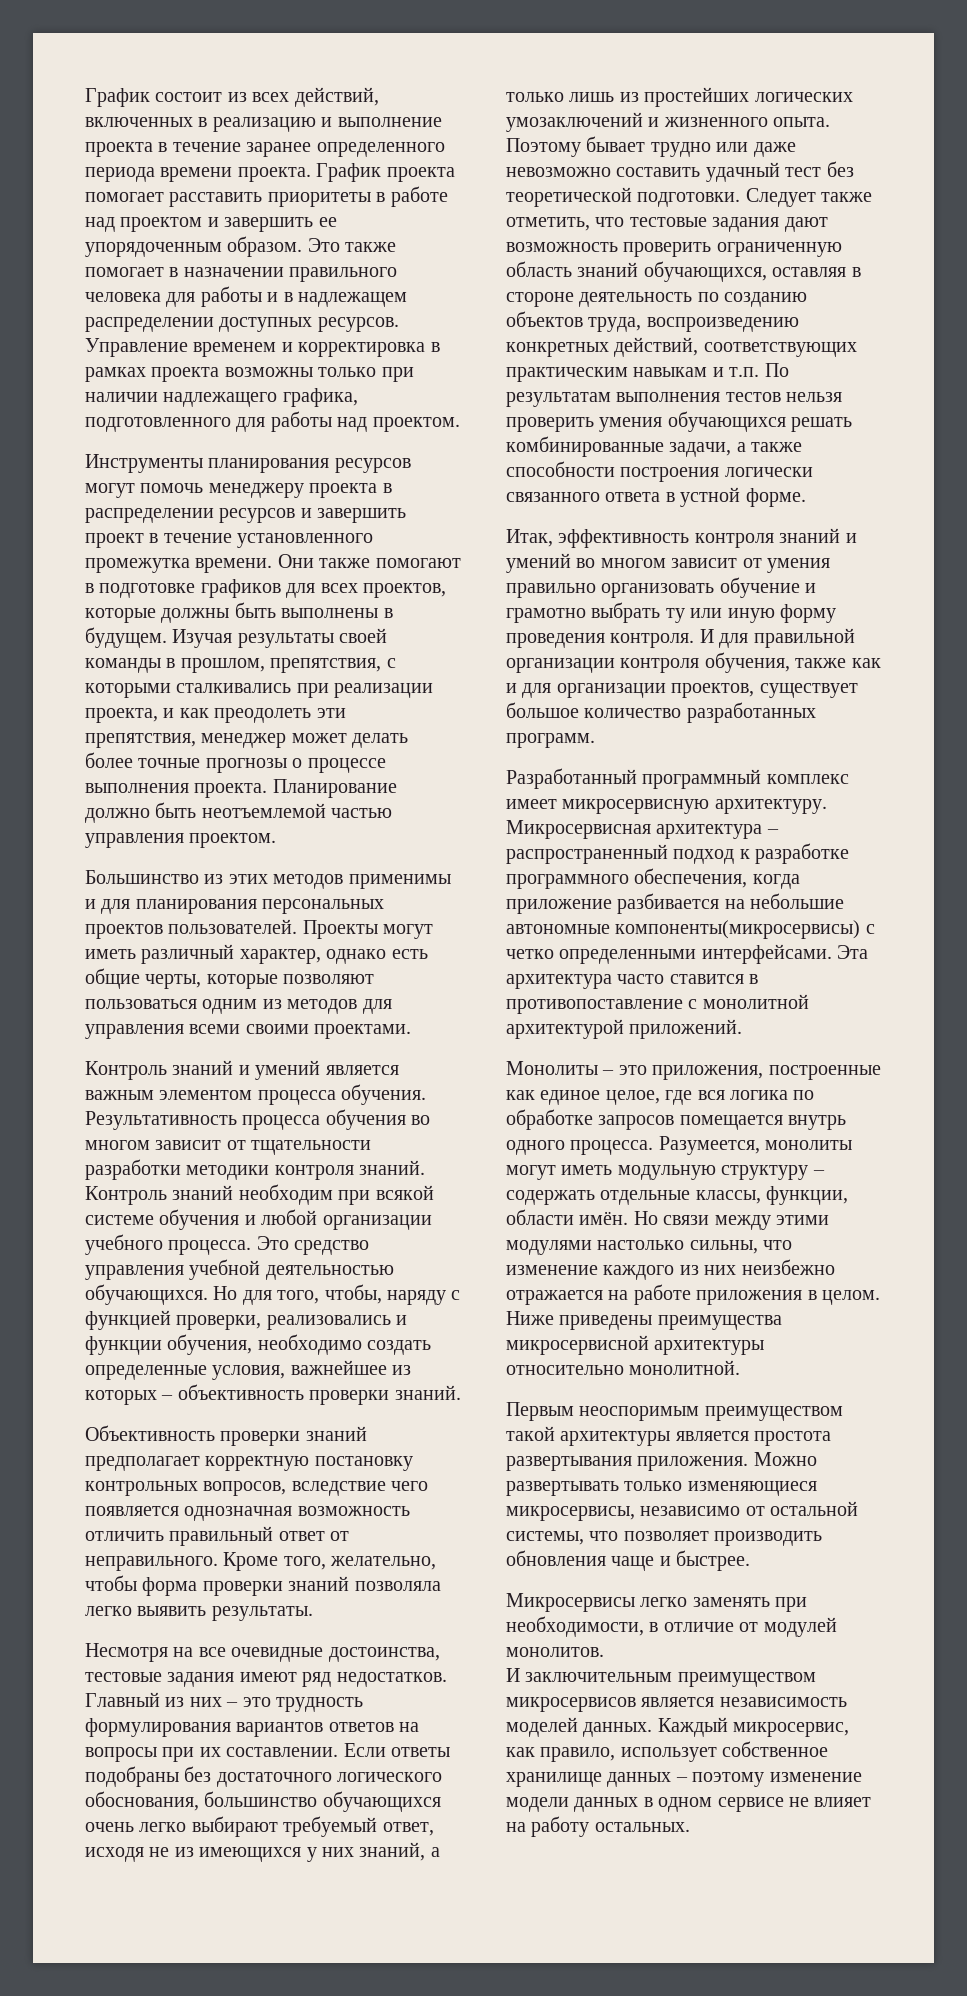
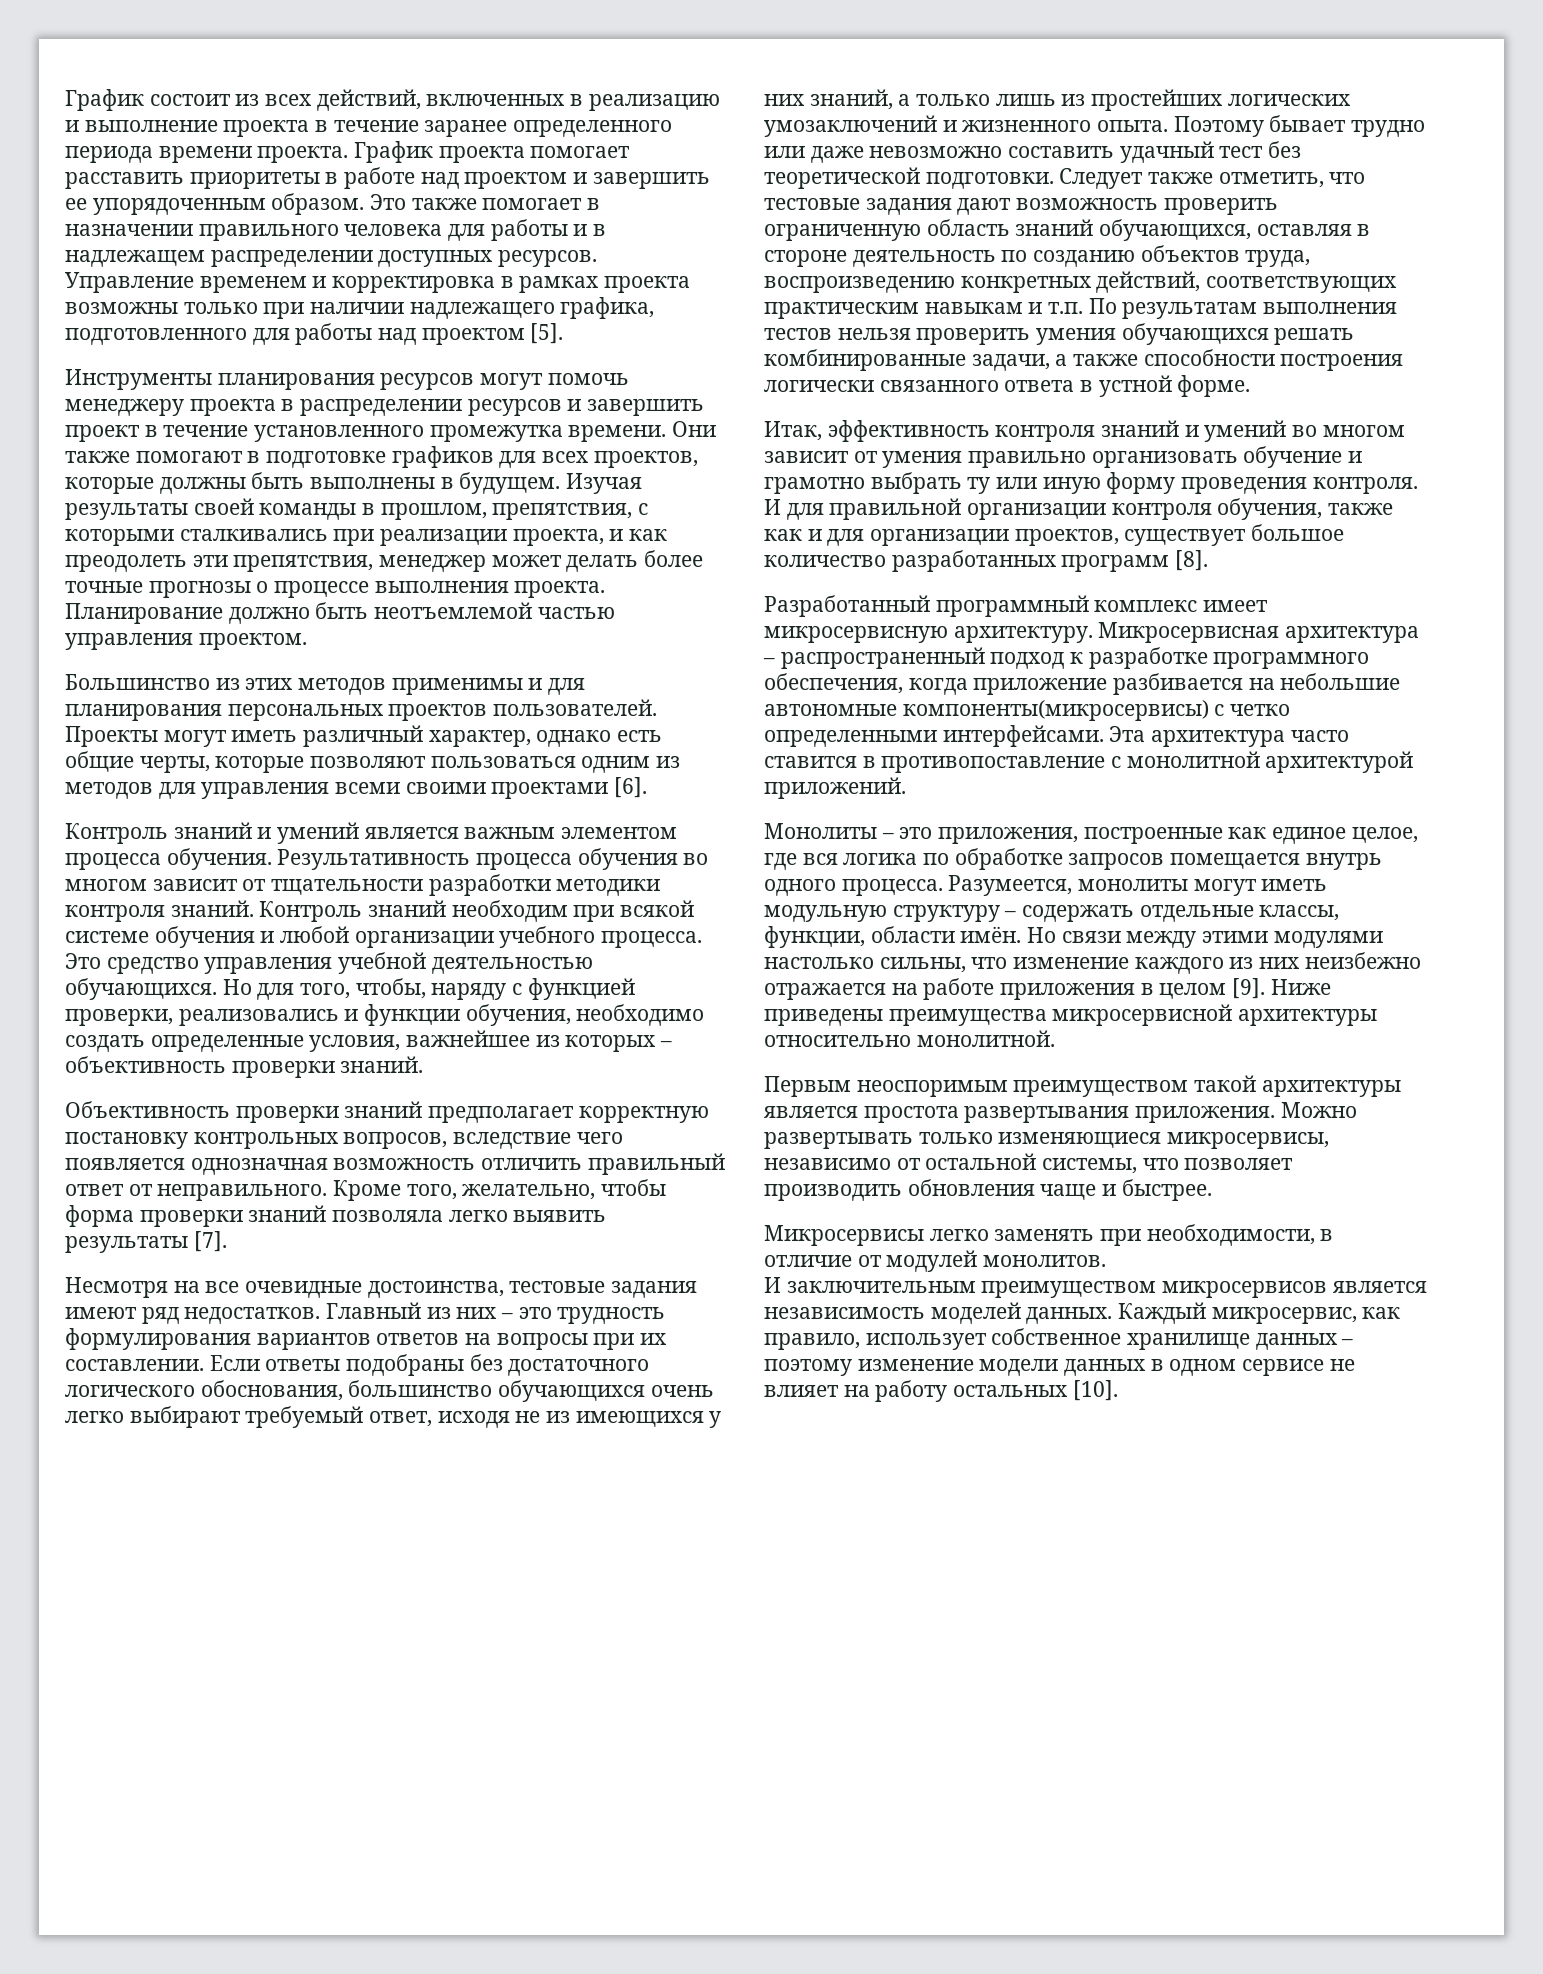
- Управление временем и корректировка в рамках проекта возможны только при наличии надлежащего графика, подготовленного для работы над проектом.
+ Управление временем и корректировка в рамках проекта возможны только при наличии надлежащего графика, подготовленного для работы над проектом [5].
- Проекты могут иметь различный характер, однако есть общие черты, которые позволяют пользоваться одним из методов для управления всеми своими проектами.
+ Проекты могут иметь различный характер, однако есть общие черты, которые позволяют пользоваться одним из методов для управления всеми своими проектами [6].
- Кроме того, желательно, чтобы форма проверки знаний позволяла легко выявить результаты.
+ Кроме того, желательно, чтобы форма проверки знаний позволяла легко выявить результаты [7].
- И для правильной организации контроля обучения, также как и для организации проектов, существует большое количество разработанных программ.
+ И для правильной организации контроля обучения, также как и для организации проектов, существует большое количество разработанных программ [8].
- Но связи между этими модулями настолько сильны, что изменение каждого из них неизбежно отражается на работе приложения в целом.
+ Но связи между этими модулями настолько сильны, что изменение каждого из них неизбежно отражается на работе приложения в целом [9].
- Каждый микросервис, как правило, использует собственное хранилище данных – поэтому изменение модели данных в одном сервисе не влияет на работу остальных.
+ Каждый микросервис, как правило, использует собственное хранилище данных – поэтому изменение модели данных в одном сервисе не влияет на работу остальных [10].

